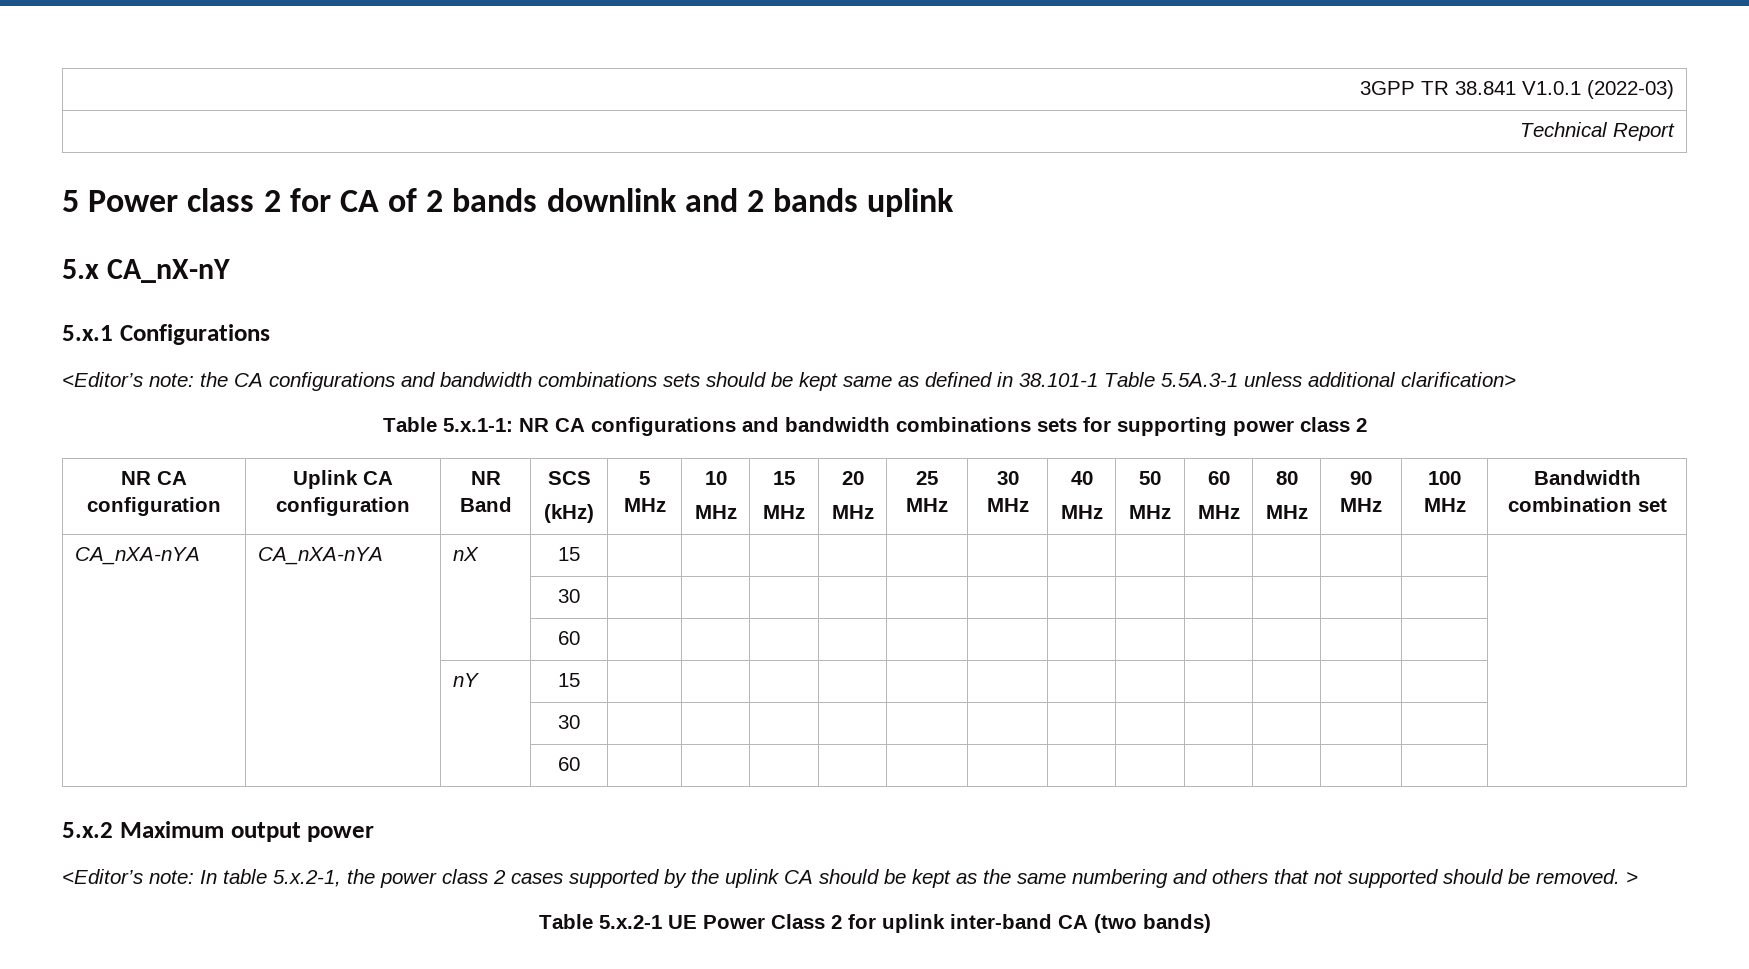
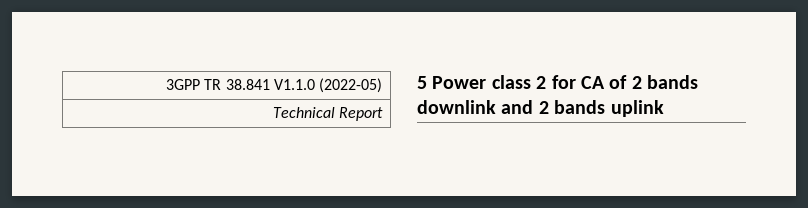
- 3GPP TR 38.841 V1.0.1 (2022-03)
+ 3GPP TR 38.841 V1.1.0 (2022-05)
- 5.x CA_nX-nY
- 5.x.1 Configurations
- <Editor’s note: the CA configurations and bandwidth combinations sets should be kept same as defined in 38.101-1 Table 5.5A.3-1 unless additional clarification>
- Table 5.x.1-1: NR CA configurations and bandwidth combinations sets for supporting power class 2
- NR CA configuration | Uplink CA configuration | NR Band | SCS
- (kHz) | 5 MHz | 10
- MHz | 15
- MHz | 20
- MHz | 25 MHz | 30 MHz | 40
- MHz | 50
- MHz | 60
- MHz | 80
- MHz | 90 MHz | 100 MHz | Bandwidth combination set
- CA_nXA-nYA | CA_nXA-nYA | nX | 15 | | | | | | | | | | | | |
- | | | 30 | | | | | | | | | | | | |
- | | | 60 | | | | | | | | | | | | |
- | | nY | 15 | | | | | | | | | | | | |
- | | | 30 | | | | | | | | | | | | |
- | | | 60 | | | | | | | | | | | | |
- 5.x.2 Maximum output power
- <Editor’s note: In table 5.x.2-1, the power class 2 cases supported by the uplink CA should be kept as the same numbering and others that not supported should be removed. >
- Table 5.x.2-1 UE Power Class 2 for uplink inter-band CA (two bands)

